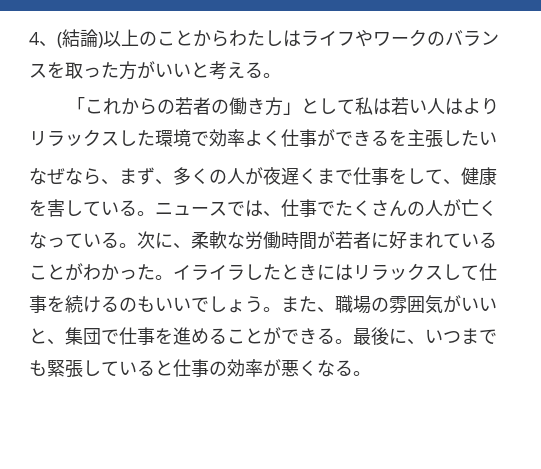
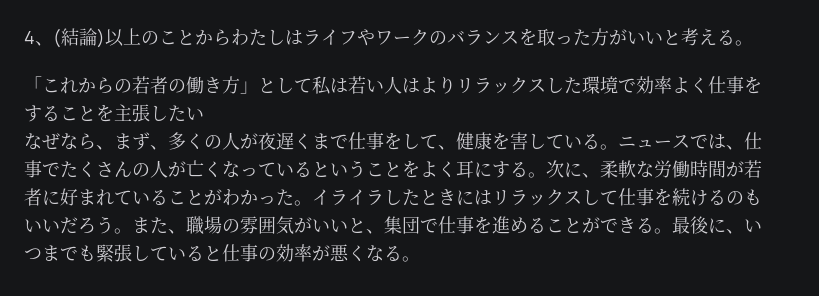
- 「これからの若者の働き方」として私は若い人はよりリラックスした環境で効率よく仕事ができるを主張したい
+ 「これからの若者の働き方」として私は若い人はよりリラックスした環境で効率よく仕事をすることを主張したい
- ニュースでは、仕事でたくさんの人が亡くなっている。
+ ニュースでは、仕事でたくさんの人が亡くなっているということをよく耳にする。
- イライラしたときにはリラックスして仕事を続けるのもいいでしょう。
+ イライラしたときにはリラックスして仕事を続けるのもいいだろう。

